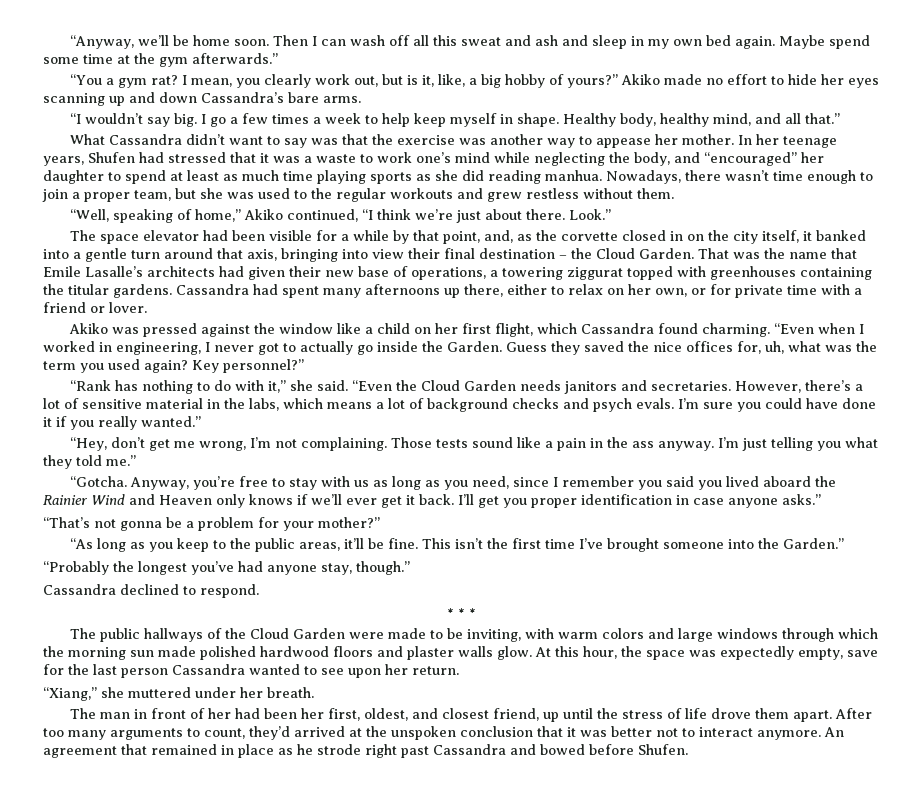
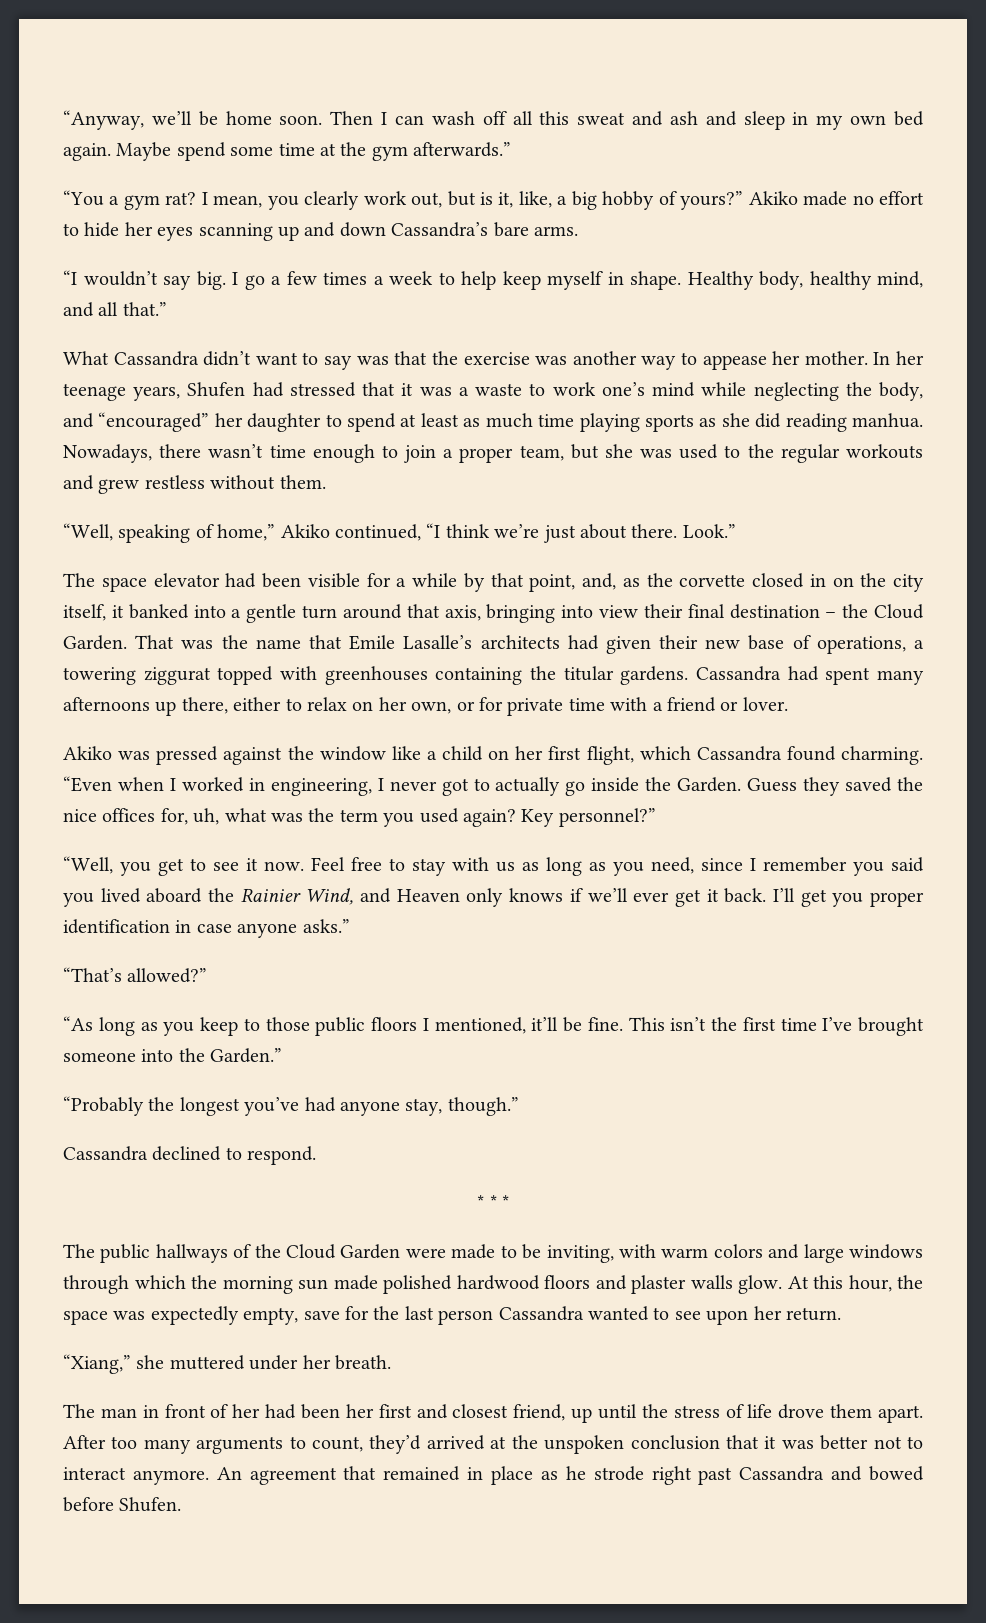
- “Rank has nothing to do with it,” she said. “Even the Cloud Garden needs janitors and secretaries. However, there’s a lot of sensitive material in the labs, which means a lot of background checks and psych evals. I’m sure you could have done it if you really wanted.”
- “Hey, don’t get me wrong, I’m not complaining. Those tests sound like a pain in the ass anyway. I’m just telling you what they told me.”
- “Gotcha. Anyway, you’re free to stay with us as long as you need, since I remember you said you lived aboard the Rainier Wind and Heaven only knows if we’ll ever get it back.
+ “Well, you get to see it now. Feel free to stay with us as long as you need, since I remember you said you lived aboard the Rainier Wind, and Heaven only knows if we’ll ever get it back.
- “That’s not gonna be a problem for your mother?”
+ “That’s allowed?”
- “As long as you keep to the public areas, it’ll be fine.
+ “As long as you keep to those public floors I mentioned, it’ll be fine.
- The man in front of her had been her first, oldest, and closest friend, up until the stress of life drove them apart.
+ The man in front of her had been her first and closest friend, up until the stress of life drove them apart.

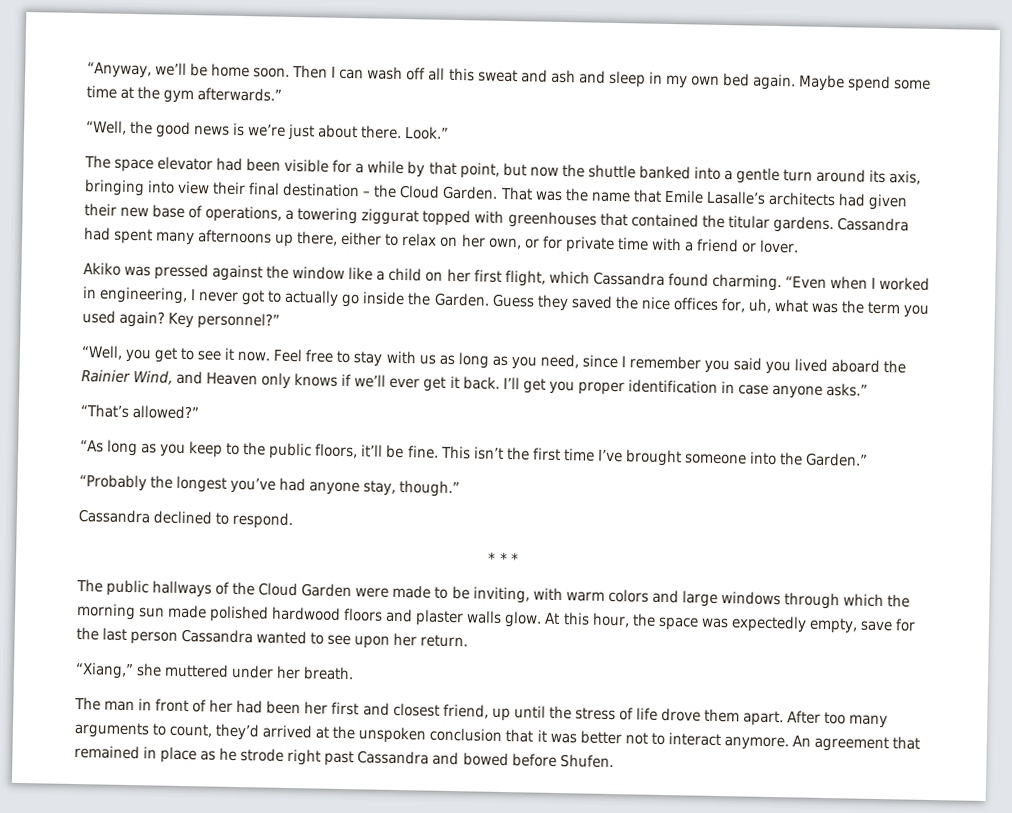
- “You a gym rat? I mean, you clearly work out, but is it, like, a big hobby of yours?” Akiko made no effort to hide her eyes scanning up and down Cassandra’s bare arms.
- “I wouldn’t say big. I go a few times a week to help keep myself in shape. Healthy body, healthy mind, and all that.”
- What Cassandra didn’t want to say was that the exercise was another way to appease her mother. In her teenage years, Shufen had stressed that it was a waste to work one’s mind while neglecting the body, and “encouraged” her daughter to spend at least as much time playing sports as she did reading manhua. Nowadays, there wasn’t time enough to join a proper team, but she was used to the regular workouts and grew restless without them.
- “Well, speaking of home,” Akiko continued, “I think we’re just about there.
+ “Well, the good news is we’re just about there.
- The space elevator had been visible for a while by that point, and, as the corvette closed in on the city itself, it banked into a gentle turn around that axis, bringing into view their final destination – the Cloud Garden.
+ The space elevator had been visible for a while by that point, but now the shuttle banked into a gentle turn around its axis, bringing into view their final destination – the Cloud Garden.
- That was the name that Emile Lasalle’s architects had given their new base of operations, a towering ziggurat topped with greenhouses containing the titular gardens.
+ That was the name that Emile Lasalle’s architects had given their new base of operations, a towering ziggurat topped with greenhouses that contained the titular gardens.
- “As long as you keep to those public floors I mentioned, it’ll be fine.
+ “As long as you keep to the public floors, it’ll be fine.

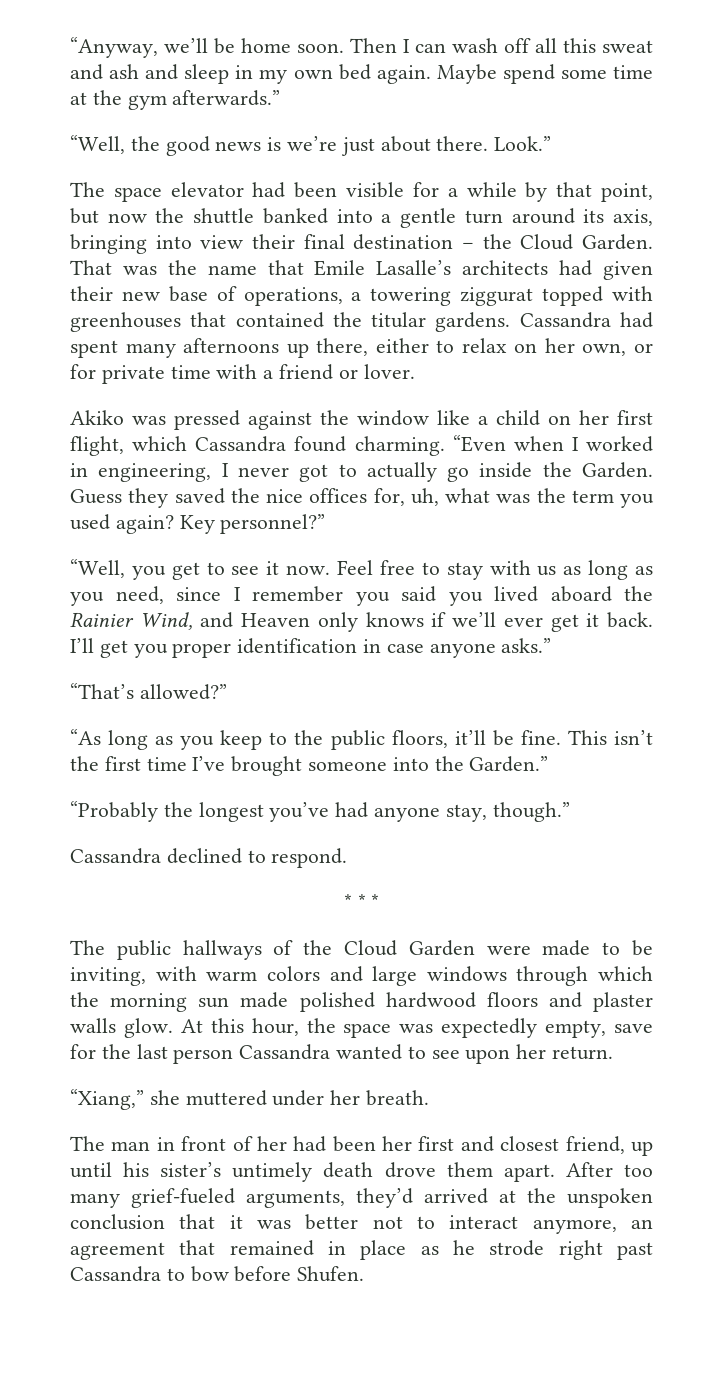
- The man in front of her had been her first and closest friend, up until the stress of life drove them apart.
+ The man in front of her had been her first and closest friend, up until his sister’s untimely death drove them apart.
- After too many arguments to count, they’d arrived at the unspoken conclusion that it was better not to interact anymore. An agreement that remained in place as he strode right past Cassandra and bowed before Shufen.
+ After too many grief-fueled arguments, they’d arrived at the unspoken conclusion that it was better not to interact anymore, an agreement that remained in place as he strode right past Cassandra to bow before Shufen.

